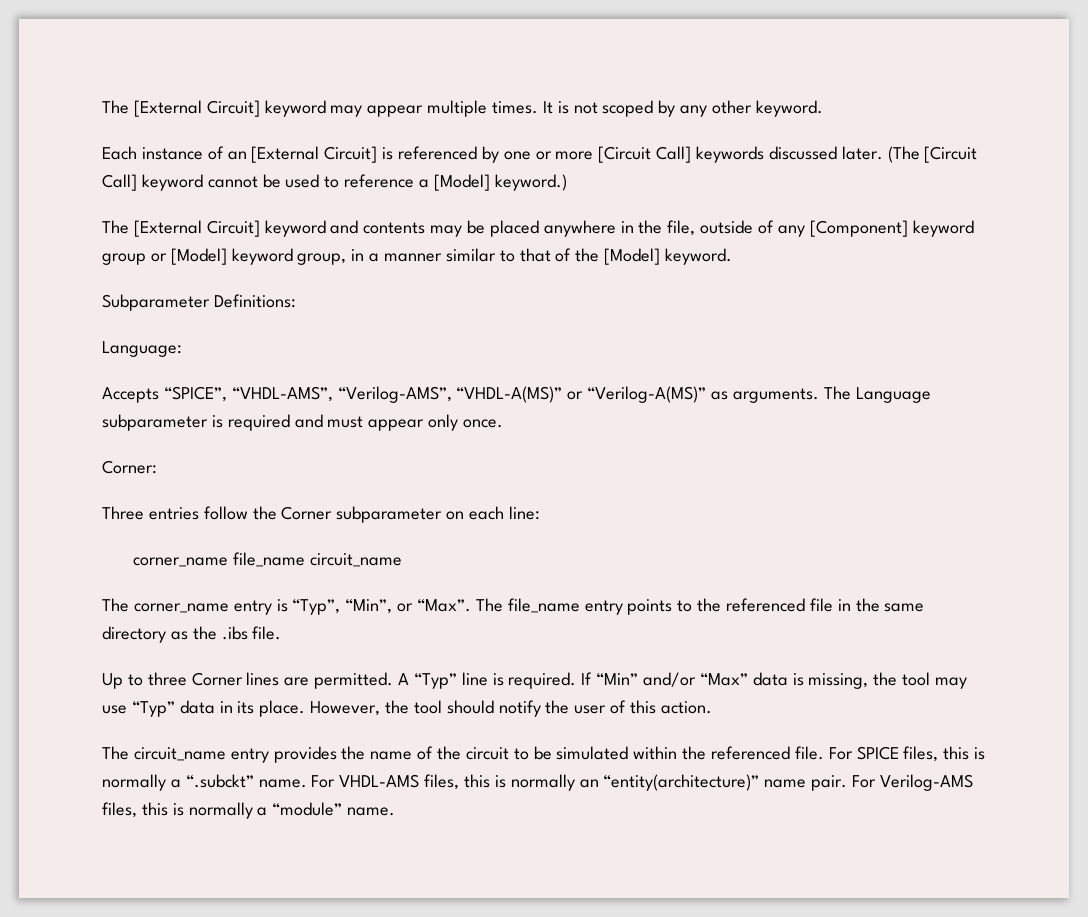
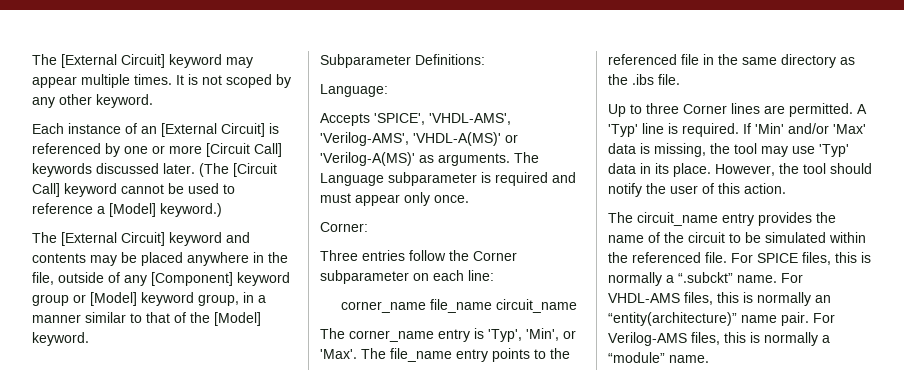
- Accepts “SPICE”, “VHDL-AMS”, “Verilog-AMS”, “VHDL-A(MS)” or “Verilog-A(MS)” as arguments.
+ Accepts 'SPICE', 'VHDL-AMS', 'Verilog-AMS', 'VHDL-A(MS)' or 'Verilog-A(MS)' as arguments.
- The corner_name entry is “Typ”, “Min”, or “Max”.
+ The corner_name entry is 'Typ', 'Min', or 'Max'.
- A “Typ” line is required.
+ A 'Typ' line is required.
- If “Min” and/or “Max” data is missing, the tool may use “Typ” data in its place.
+ If 'Min' and/or 'Max' data is missing, the tool may use 'Typ' data in its place.

